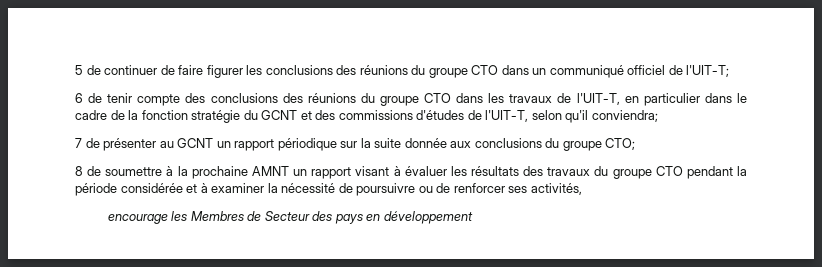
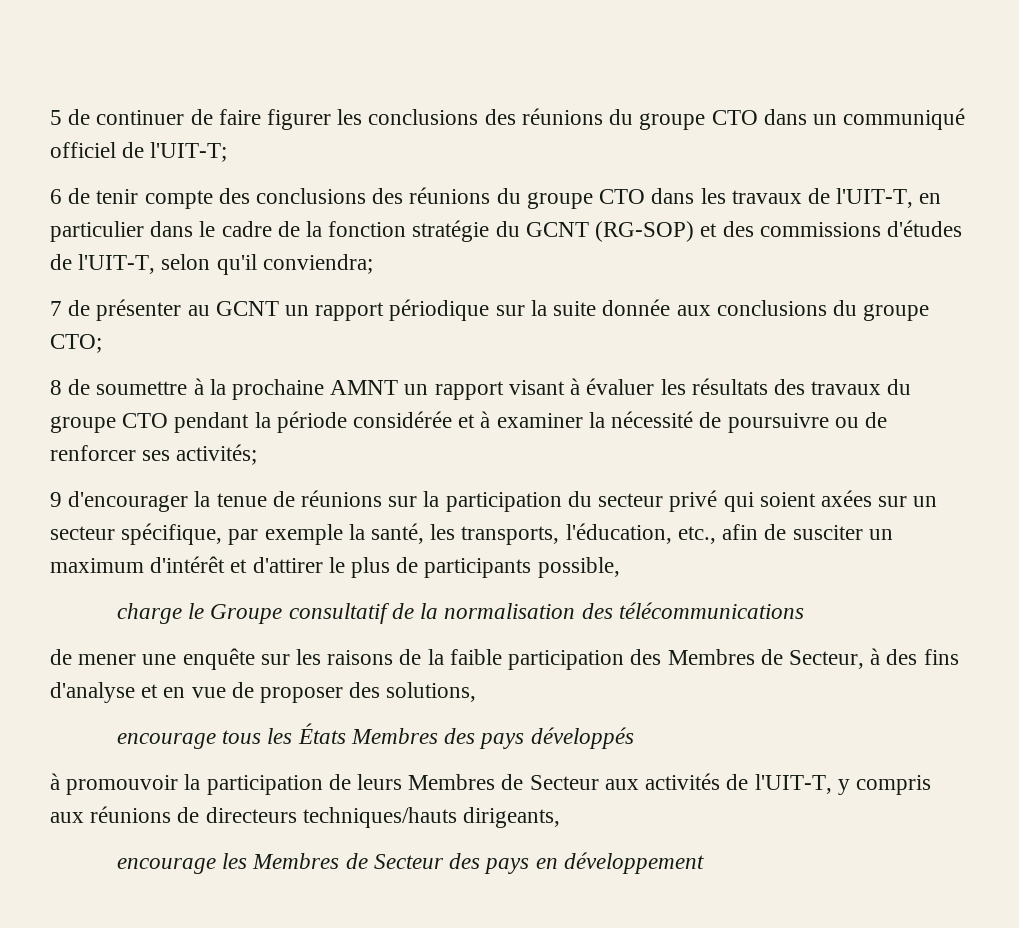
- 6 de tenir compte des conclusions des réunions du groupe CTO dans les travaux de l'UIT-T, en particulier dans le cadre de la fonction stratégie du GCNT et des commissions d'études de l'UIT-T, selon qu'il conviendra;
+ 6 de tenir compte des conclusions des réunions du groupe CTO dans les travaux de l'UIT-T, en particulier dans le cadre de la fonction stratégie du GCNT (RG-SOP) et des commissions d'études de l'UIT-T, selon qu'il conviendra;
- 8 de soumettre à la prochaine AMNT un rapport visant à évaluer les résultats des travaux du groupe CTO pendant la période considérée et à examiner la nécessité de poursuivre ou de renforcer ses activités,
+ 8 de soumettre à la prochaine AMNT un rapport visant à évaluer les résultats des travaux du groupe CTO pendant la période considérée et à examiner la nécessité de poursuivre ou de renforcer ses activités;
+ 9 d'encourager la tenue de réunions sur la participation du secteur privé qui soient axées sur un secteur spécifique, par exemple la santé, les transports, l'éducation, etc., afin de susciter un maximum d'intérêt et d'attirer le plus de participants possible,
+ charge le Groupe consultatif de la normalisation des télécommunications
+ de mener une enquête sur les raisons de la faible participation des Membres de Secteur, à des fins d'analyse et en vue de proposer des solutions,
+ encourage tous les États Membres des pays développés
+ à promouvoir la participation de leurs Membres de Secteur aux activités de l'UIT-T, y compris aux réunions de directeurs techniques/hauts dirigeants,

